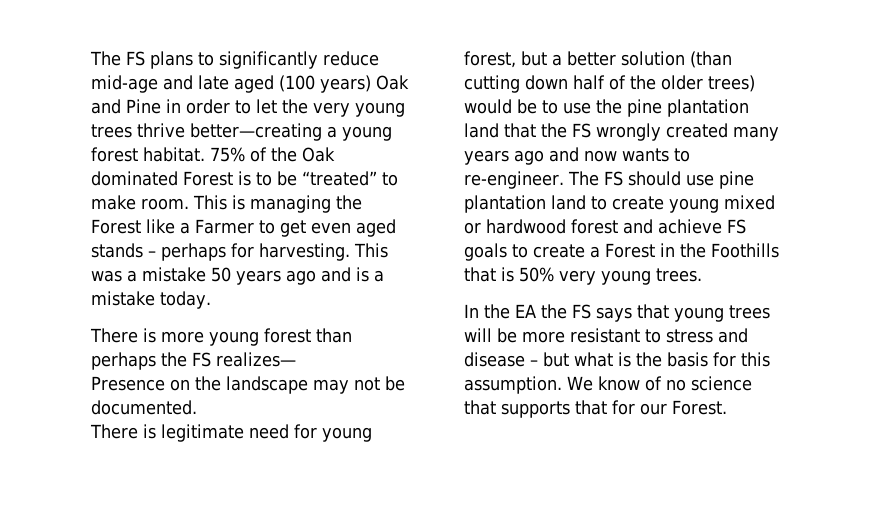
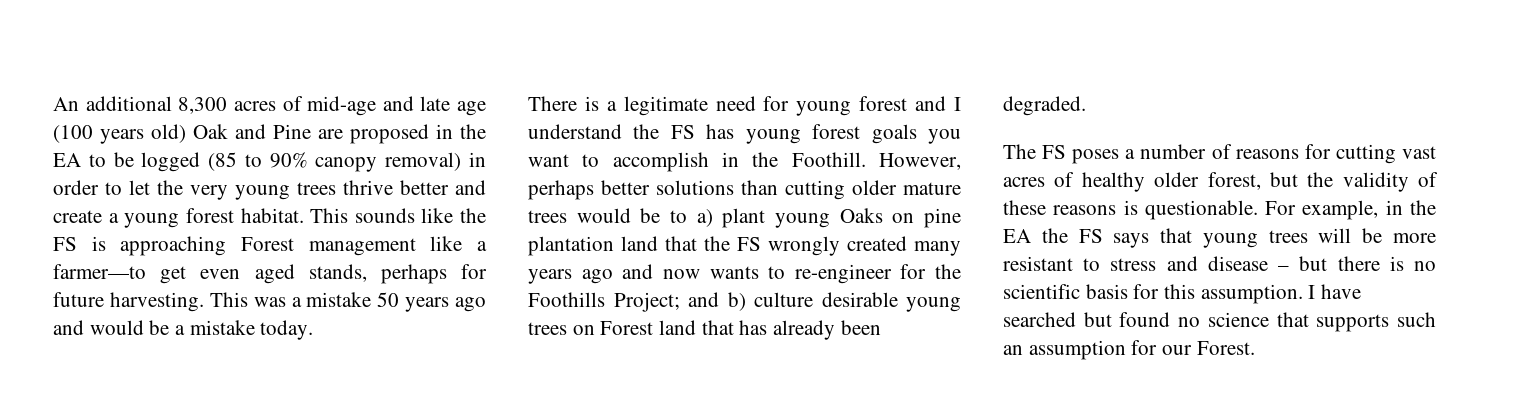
- The FS plans to significantly reduce mid-age and late aged (100 years) Oak and Pine in order to let the very young trees thrive better—creating a young forest habitat.
+ An additional 8,300 acres of mid-age and late age (100 years old) Oak and Pine are proposed in the EA to be logged (85 to 90% canopy removal) in order to let the very young trees thrive better and create a young forest habitat.
- 75% of the Oak dominated Forest is to be “treated” to make room. This is managing the Forest like a Farmer to get even aged stands – perhaps for harvesting.
+ This sounds like the FS is approaching Forest management like a farmer—to get even aged stands, perhaps for future harvesting.
- This was a mistake 50 years ago and is a mistake today.
+ This was a mistake 50 years ago and would be a mistake today.
- There is more young forest than perhaps the FS realizes—
- Presence on the landscape may not be documented.
- There is legitimate need for young forest, but a better solution (than cutting down half of the older trees) would be to use the pine plantation land that the FS wrongly created many years ago and now wants to re-engineer. The FS should use pine plantation land to create young mixed or hardwood forest and achieve FS goals to create a Forest in the Foothills that is 50% very young trees.
- In the EA the FS says that young trees will be more resistant to stress and disease – but what is the basis for this assumption. We know of no science that supports that for our Forest.
+ There is a legitimate need for young forest and I understand the FS has young forest goals you want to accomplish in the Foothill. However, perhaps better solutions than cutting older mature trees would be to a) plant young Oaks on pine plantation land that the FS wrongly created many years ago and now wants to re-engineer for the Foothills Project; and b) culture desirable young trees on Forest land that has already been degraded.
+ The FS poses a number of reasons for cutting vast acres of healthy older forest, but the validity of these reasons is questionable. For example, in the EA the FS says that young trees will be more resistant to stress and disease – but there is no scientific basis for this assumption. I have searched but found no science that supports such an assumption for our Forest.

